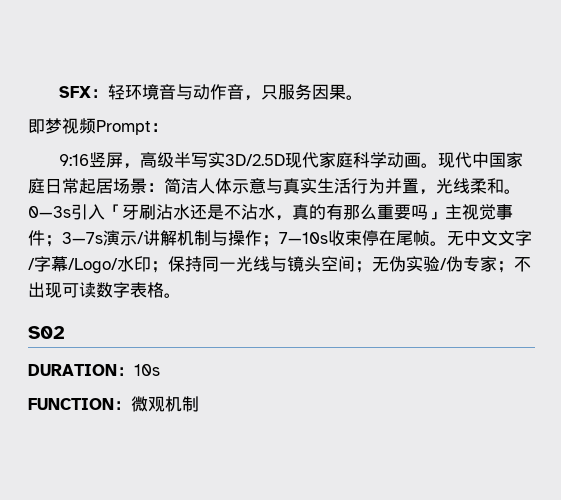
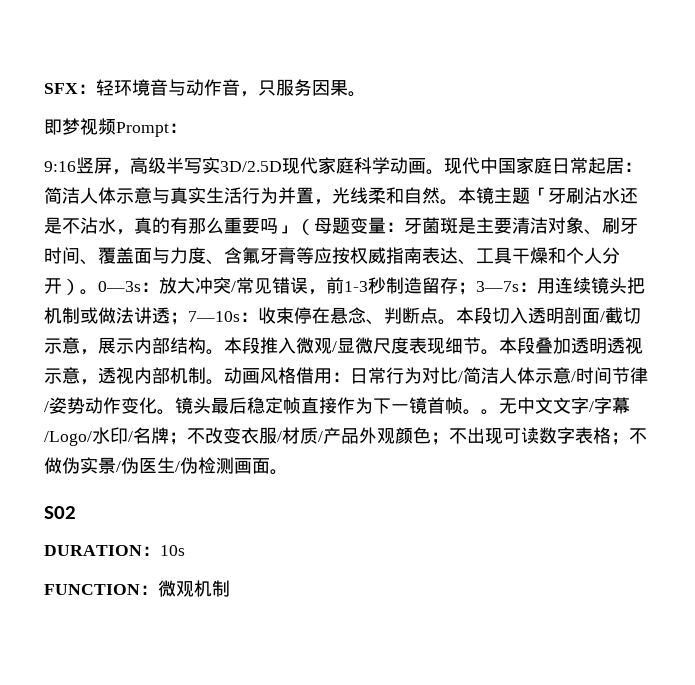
- 现代中国家庭日常起居场景：简洁人体示意与真实生活行为并置，光线柔和。0—3s引入「牙刷沾水还是不沾水，真的有那么重要吗」主视觉事件；3—7s演示/讲解机制与操作；7—10s收束停在尾帧。
+ 现代中国家庭日常起居：简洁人体示意与真实生活行为并置，光线柔和自然。本镜主题「牙刷沾水还是不沾水，真的有那么重要吗」（母题变量：牙菌斑是主要清洁对象、刷牙时间、覆盖面与力度、含氟牙膏等应按权威指南表达、工具干燥和个人分开）。0—3s：放大冲突/常见错误，前1-3秒制造留存；3—7s：用连续镜头把机制或做法讲透；7—10s：收束停在悬念、判断点。本段切入透明剖面/截切示意，展示内部结构。本段推入微观/显微尺度表现细节。本段叠加透明透视示意，透视内部机制。动画风格借用：日常行为对比/简洁人体示意/时间节律/姿势动作变化。镜头最后稳定帧直接作为下一镜首帧。。
- 无中文文字/字幕/Logo/水印；保持同一光线与镜头空间；无伪实验/伪专家；不出现可读数字表格。
+ 无中文文字/字幕/Logo/水印/名牌；不改变衣服/材质/产品外观颜色；不出现可读数字表格；不做伪实景/伪医生/伪检测画面。

